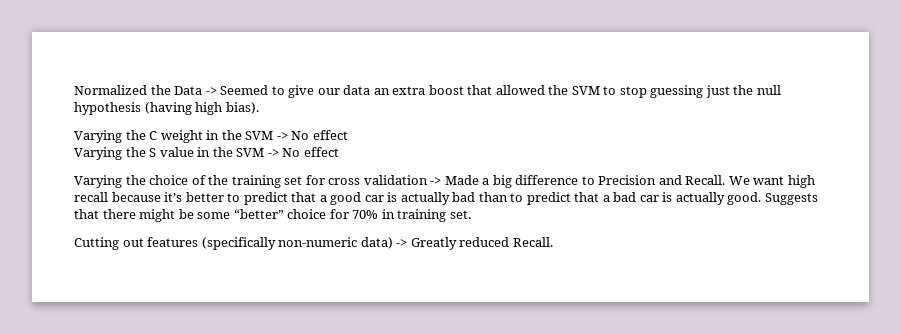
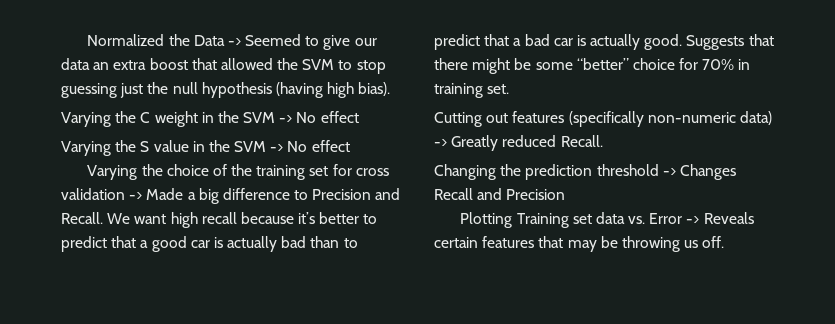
+ Changing the prediction threshold -> Changes Recall and Precision
+ Plotting Training set data vs. Error -> Reveals certain features that may be throwing us off.

